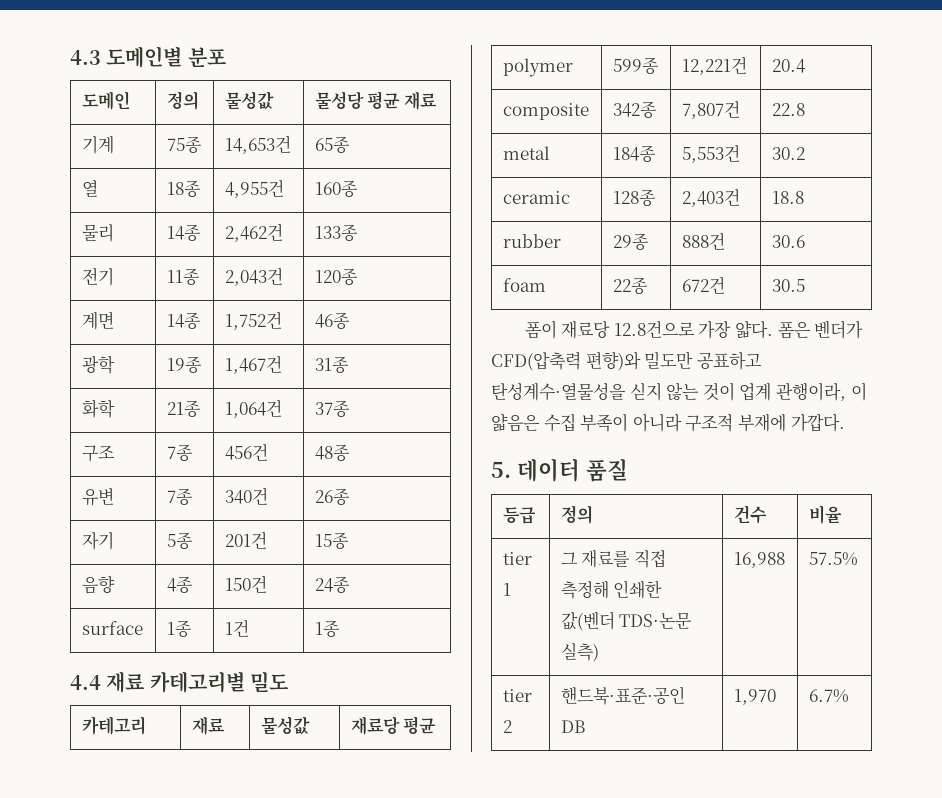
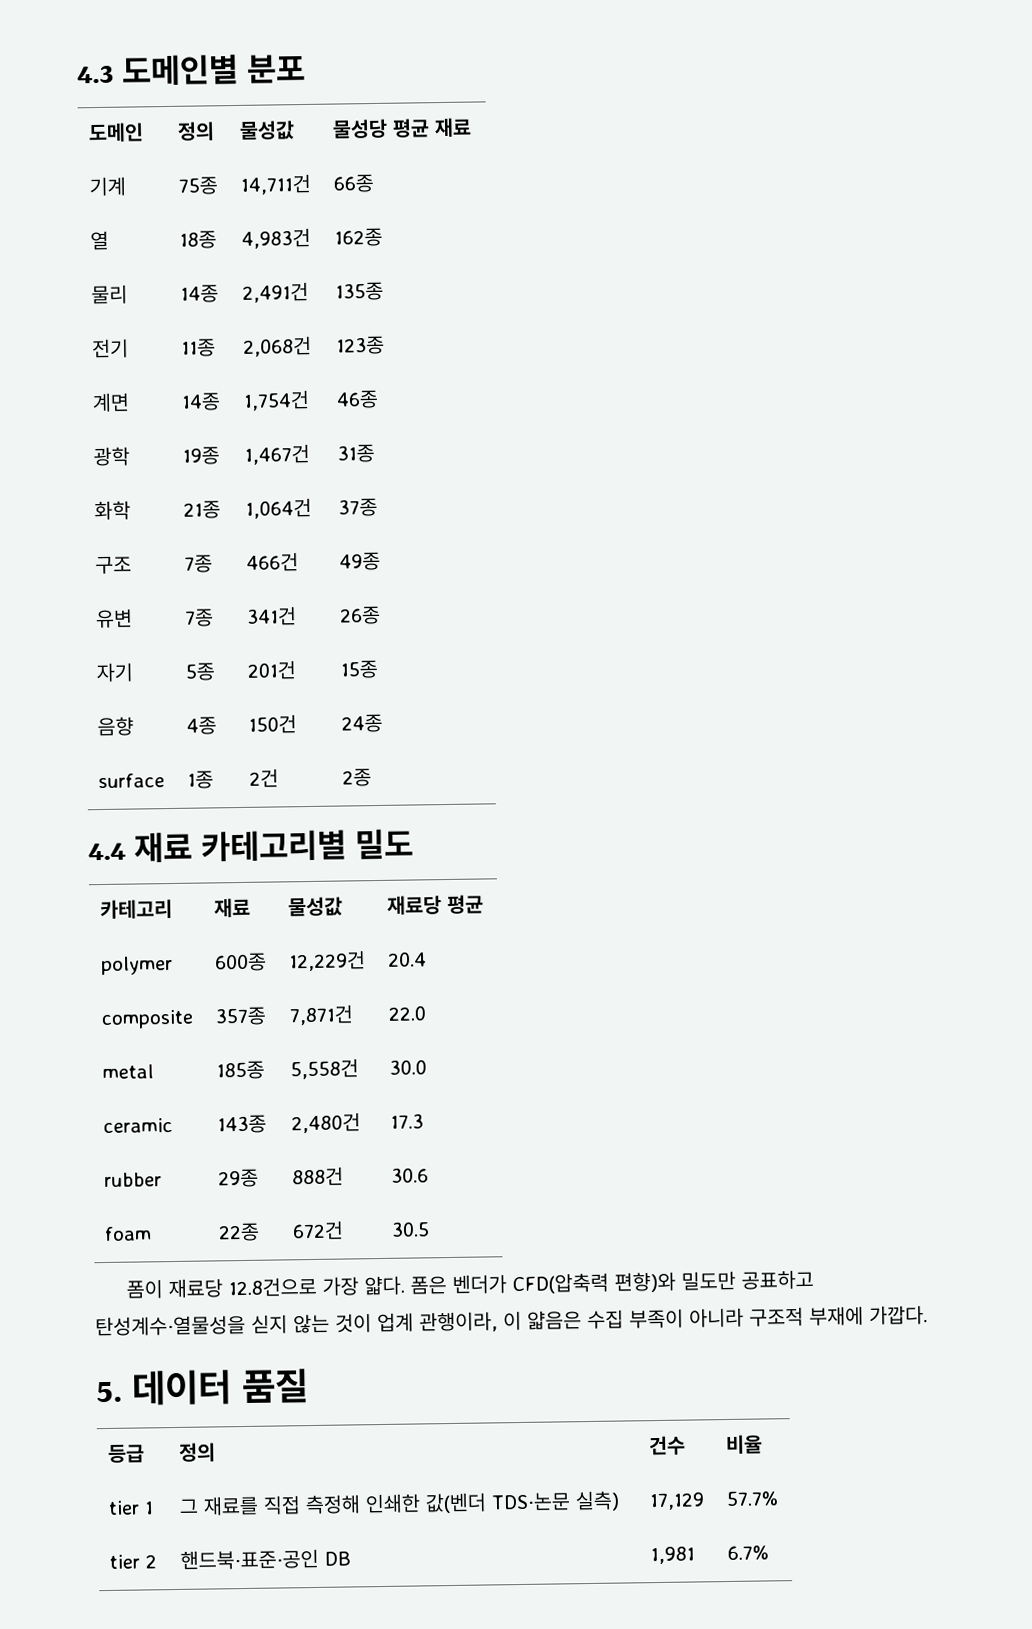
- 기계 | 75종 | 14,653건 | 65종
+ 기계 | 75종 | 14,711건 | 66종
- 열 | 18종 | 4,955건 | 160종
+ 열 | 18종 | 4,983건 | 162종
- 물리 | 14종 | 2,462건 | 133종
+ 물리 | 14종 | 2,491건 | 135종
- 전기 | 11종 | 2,043건 | 120종
+ 전기 | 11종 | 2,068건 | 123종
- 계면 | 14종 | 1,752건 | 46종
+ 계면 | 14종 | 1,754건 | 46종
- 구조 | 7종 | 456건 | 48종
+ 구조 | 7종 | 466건 | 49종
- 유변 | 7종 | 340건 | 26종
+ 유변 | 7종 | 341건 | 26종
- surface | 1종 | 1건 | 1종
+ surface | 1종 | 2건 | 2종
- polymer | 599종 | 12,221건 | 20.4
+ polymer | 600종 | 12,229건 | 20.4
- composite | 342종 | 7,807건 | 22.8
- metal | 184종 | 5,553건 | 30.2
- ceramic | 128종 | 2,403건 | 18.8
+ composite | 357종 | 7,871건 | 22.0
+ metal | 185종 | 5,558건 | 30.0
+ ceramic | 143종 | 2,480건 | 17.3
- tier 1 | 그 재료를 직접 측정해 인쇄한 값(벤더 TDS·논문 실측) | 16,988 | 57.5%
+ tier 1 | 그 재료를 직접 측정해 인쇄한 값(벤더 TDS·논문 실측) | 17,129 | 57.7%
- tier 2 | 핸드북·표준·공인 DB | 1,970 | 6.7%
+ tier 2 | 핸드북·표준·공인 DB | 1,981 | 6.7%

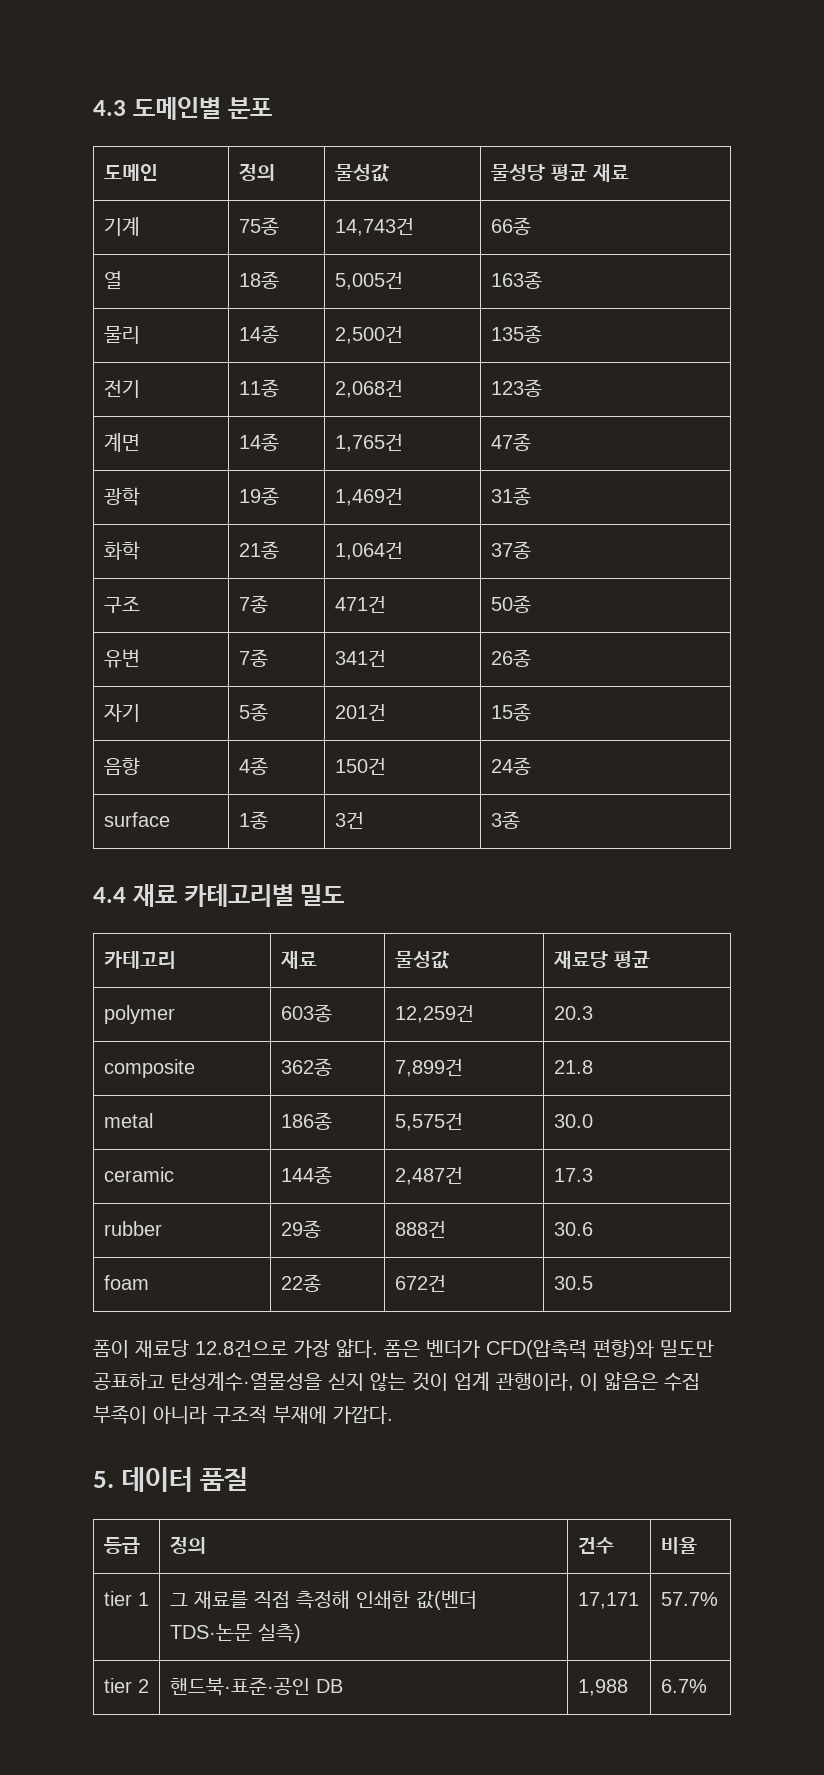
- 기계 | 75종 | 14,711건 | 66종
+ 기계 | 75종 | 14,743건 | 66종
- 열 | 18종 | 4,983건 | 162종
+ 열 | 18종 | 5,005건 | 163종
- 물리 | 14종 | 2,491건 | 135종
+ 물리 | 14종 | 2,500건 | 135종
- 계면 | 14종 | 1,754건 | 46종
+ 계면 | 14종 | 1,765건 | 47종
- 광학 | 19종 | 1,467건 | 31종
+ 광학 | 19종 | 1,469건 | 31종
- 구조 | 7종 | 466건 | 49종
+ 구조 | 7종 | 471건 | 50종
- surface | 1종 | 2건 | 2종
+ surface | 1종 | 3건 | 3종
- polymer | 600종 | 12,229건 | 20.4
- composite | 357종 | 7,871건 | 22.0
+ polymer | 603종 | 12,259건 | 20.3
+ composite | 362종 | 7,899건 | 21.8
- metal | 185종 | 5,558건 | 30.0
+ metal | 186종 | 5,575건 | 30.0
- ceramic | 143종 | 2,480건 | 17.3
+ ceramic | 144종 | 2,487건 | 17.3
- tier 1 | 그 재료를 직접 측정해 인쇄한 값(벤더 TDS·논문 실측) | 17,129 | 57.7%
+ tier 1 | 그 재료를 직접 측정해 인쇄한 값(벤더 TDS·논문 실측) | 17,171 | 57.7%
- tier 2 | 핸드북·표준·공인 DB | 1,981 | 6.7%
+ tier 2 | 핸드북·표준·공인 DB | 1,988 | 6.7%

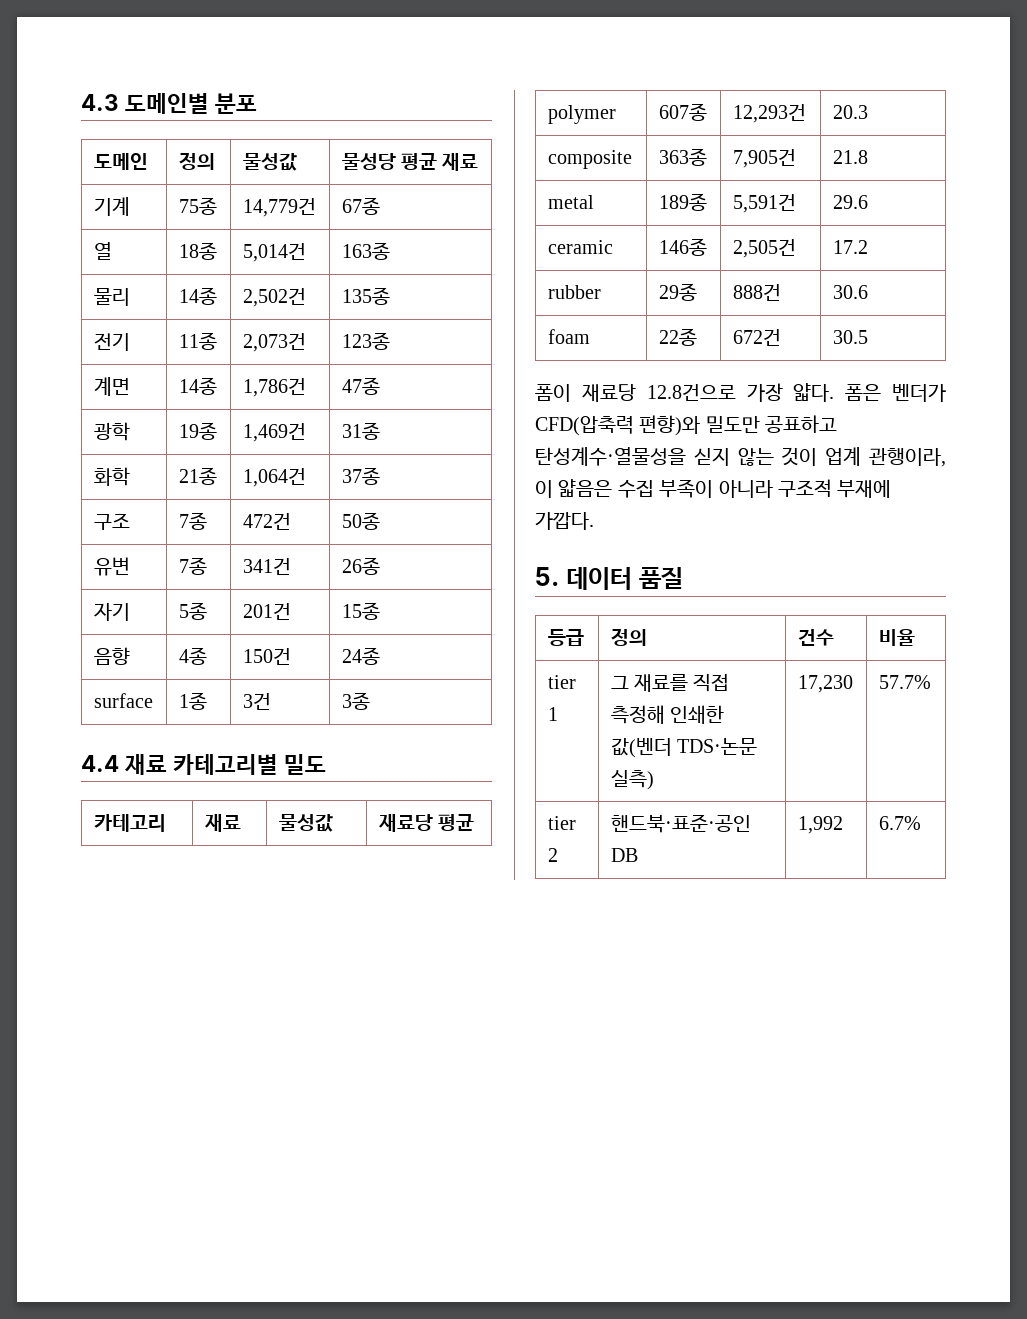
- 기계 | 75종 | 14,743건 | 66종
+ 기계 | 75종 | 14,779건 | 67종
- 열 | 18종 | 5,005건 | 163종
+ 열 | 18종 | 5,014건 | 163종
- 물리 | 14종 | 2,500건 | 135종
+ 물리 | 14종 | 2,502건 | 135종
- 전기 | 11종 | 2,068건 | 123종
+ 전기 | 11종 | 2,073건 | 123종
- 계면 | 14종 | 1,765건 | 47종
+ 계면 | 14종 | 1,786건 | 47종
- 구조 | 7종 | 471건 | 50종
+ 구조 | 7종 | 472건 | 50종
- polymer | 603종 | 12,259건 | 20.3
+ polymer | 607종 | 12,293건 | 20.3
- composite | 362종 | 7,899건 | 21.8
+ composite | 363종 | 7,905건 | 21.8
- metal | 186종 | 5,575건 | 30.0
- ceramic | 144종 | 2,487건 | 17.3
+ metal | 189종 | 5,591건 | 29.6
+ ceramic | 146종 | 2,505건 | 17.2
- tier 1 | 그 재료를 직접 측정해 인쇄한 값(벤더 TDS·논문 실측) | 17,171 | 57.7%
+ tier 1 | 그 재료를 직접 측정해 인쇄한 값(벤더 TDS·논문 실측) | 17,230 | 57.7%
- tier 2 | 핸드북·표준·공인 DB | 1,988 | 6.7%
+ tier 2 | 핸드북·표준·공인 DB | 1,992 | 6.7%

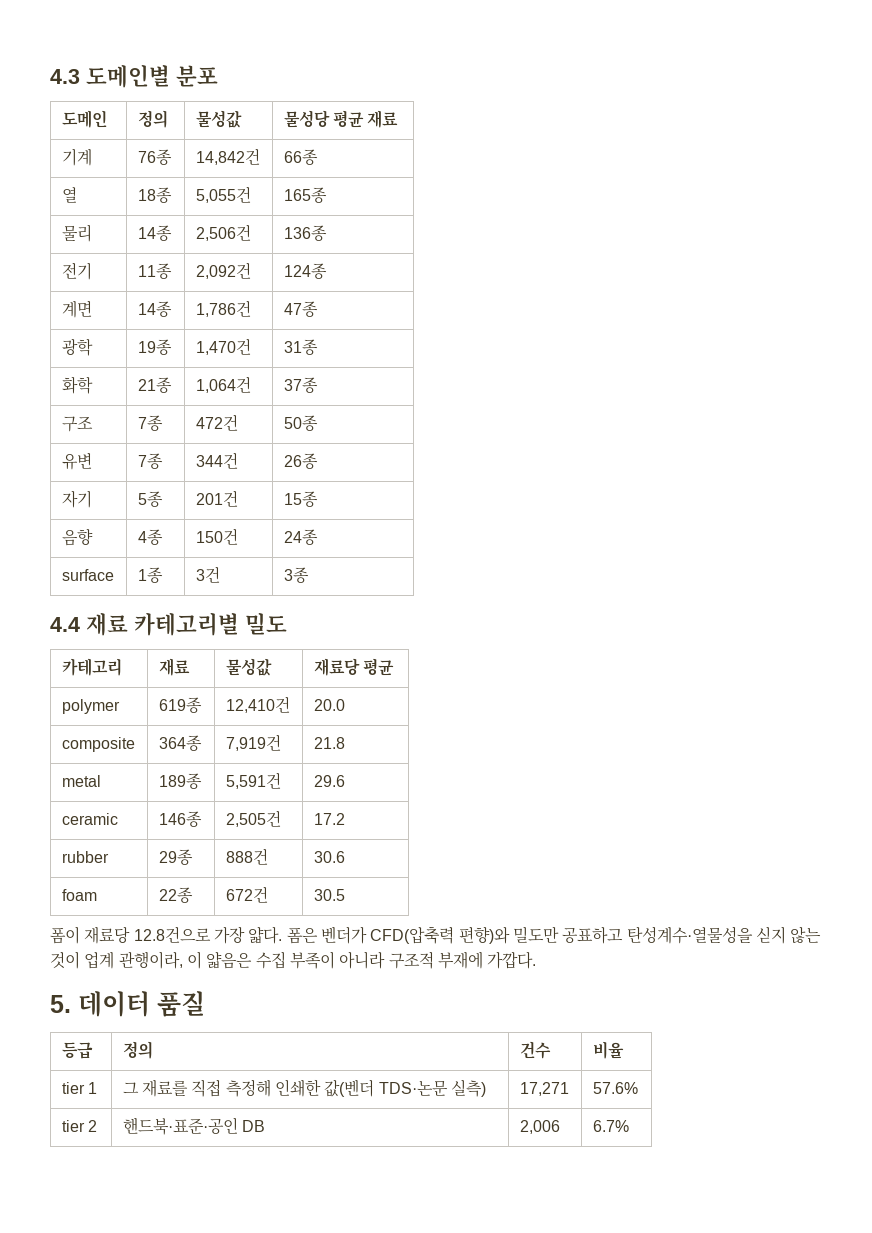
- 기계 | 75종 | 14,779건 | 67종
+ 기계 | 76종 | 14,842건 | 66종
- 열 | 18종 | 5,014건 | 163종
+ 열 | 18종 | 5,055건 | 165종
- 물리 | 14종 | 2,502건 | 135종
+ 물리 | 14종 | 2,506건 | 136종
- 전기 | 11종 | 2,073건 | 123종
+ 전기 | 11종 | 2,092건 | 124종
- 광학 | 19종 | 1,469건 | 31종
+ 광학 | 19종 | 1,470건 | 31종
- 유변 | 7종 | 341건 | 26종
+ 유변 | 7종 | 344건 | 26종
- polymer | 607종 | 12,293건 | 20.3
+ polymer | 619종 | 12,410건 | 20.0
- composite | 363종 | 7,905건 | 21.8
+ composite | 364종 | 7,919건 | 21.8
- tier 1 | 그 재료를 직접 측정해 인쇄한 값(벤더 TDS·논문 실측) | 17,230 | 57.7%
+ tier 1 | 그 재료를 직접 측정해 인쇄한 값(벤더 TDS·논문 실측) | 17,271 | 57.6%
- tier 2 | 핸드북·표준·공인 DB | 1,992 | 6.7%
+ tier 2 | 핸드북·표준·공인 DB | 2,006 | 6.7%

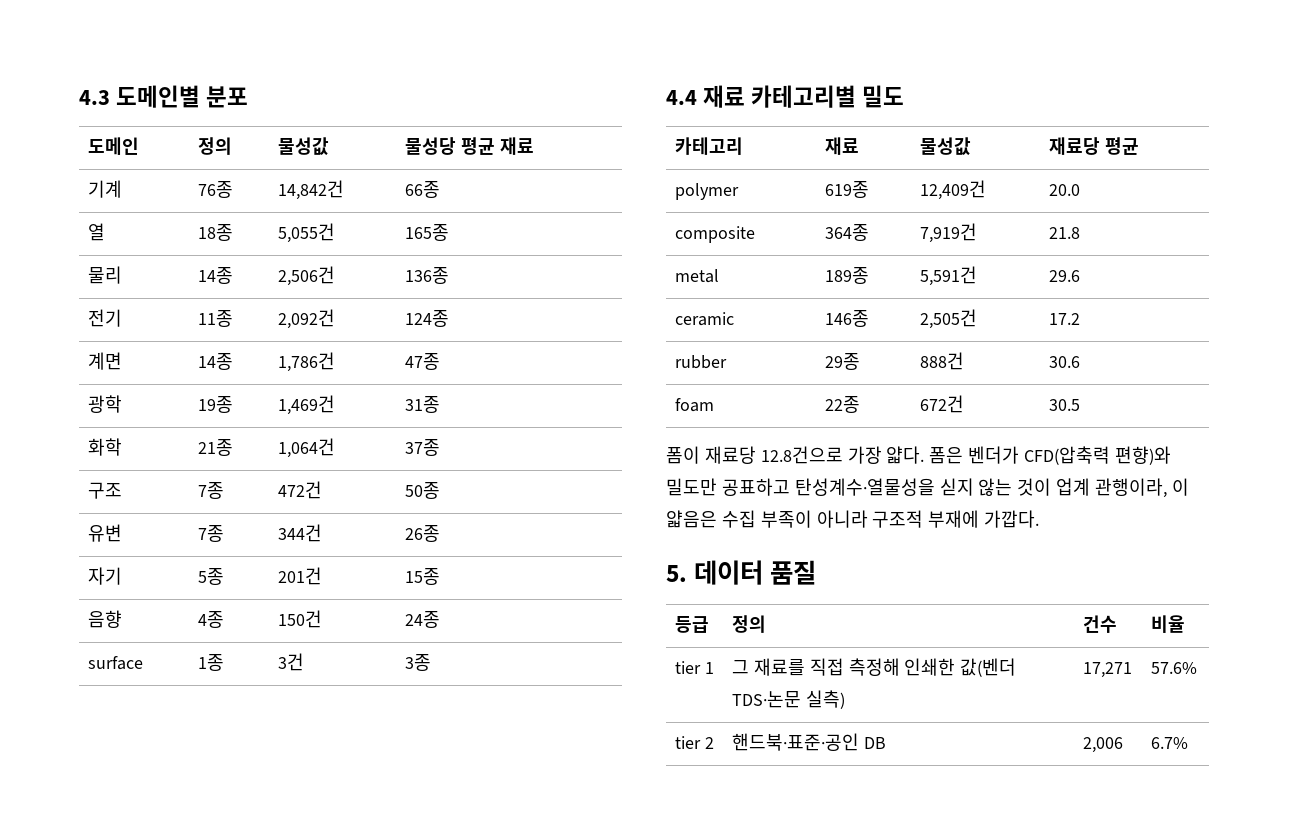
- 광학 | 19종 | 1,470건 | 31종
+ 광학 | 19종 | 1,469건 | 31종
- polymer | 619종 | 12,410건 | 20.0
+ polymer | 619종 | 12,409건 | 20.0

